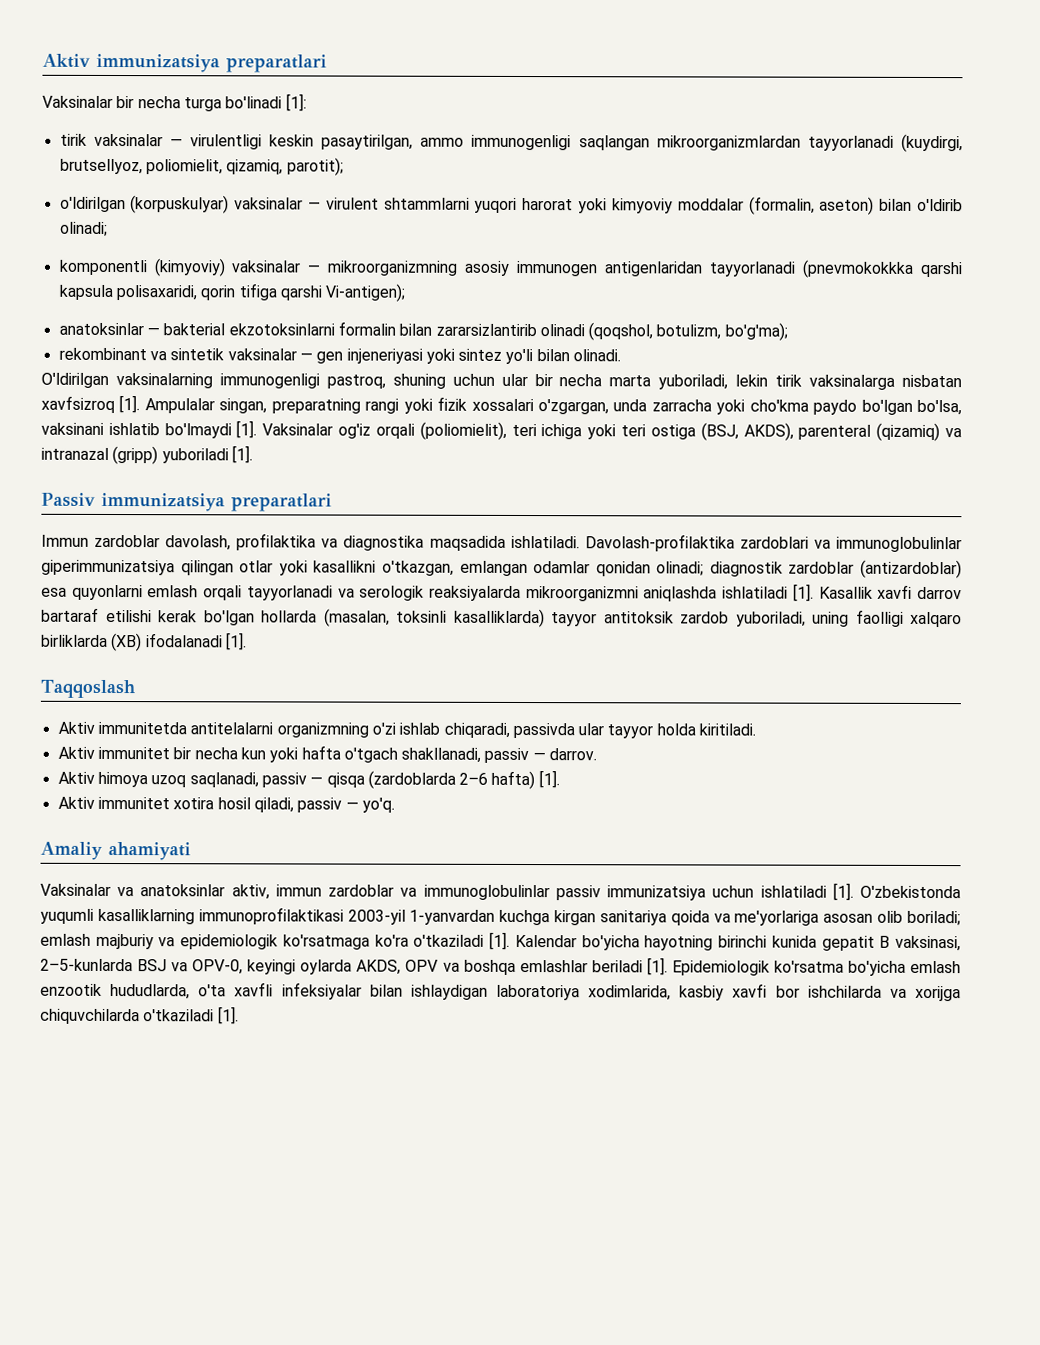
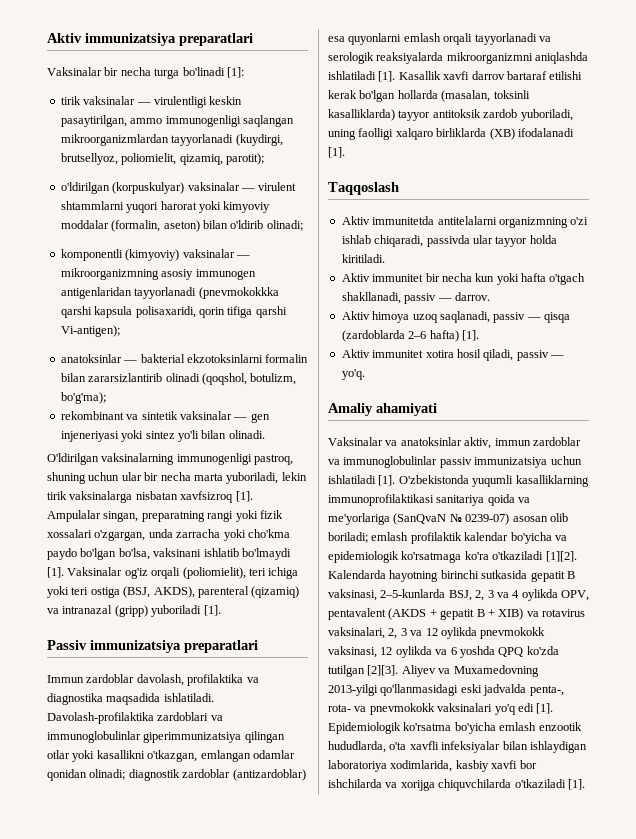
- O'zbekistonda yuqumli kasalliklarning immunoprofilaktikasi 2003-yil 1-yanvardan kuchga kirgan sanitariya qoida va me'yorlariga asosan olib boriladi; emlash majburiy va epidemiologik ko'rsatmaga ko'ra o'tkaziladi [1]. Kalendar bo'yicha hayotning birinchi kunida gepatit B vaksinasi, 2–5-kunlarda BSJ va OPV-0, keyingi oylarda AKDS, OPV va boshqa emlashlar beriladi [1].
+ O'zbekistonda yuqumli kasalliklarning immunoprofilaktikasi sanitariya qoida va me'yorlariga (SanQvaN № 0239-07) asosan olib boriladi; emlash profilaktik kalendar bo'yicha va epidemiologik ko'rsatmaga ko'ra o'tkaziladi [1][2]. Kalendarda hayotning birinchi sutkasida gepatit B vaksinasi, 2–5-kunlarda BSJ, 2, 3 va 4 oylikda OPV, pentavalent (AKDS + gepatit B + XIB) va rotavirus vaksinalari, 2, 3 va 12 oylikda pnevmokokk vaksinasi, 12 oylikda va 6 yoshda QPQ ko'zda tutilgan [2][3]. Aliyev va Muxamedovning 2013-yilgi qo'llanmasidagi eski jadvalda penta-, rota- va pnevmokokk vaksinalari yo'q edi [1].

